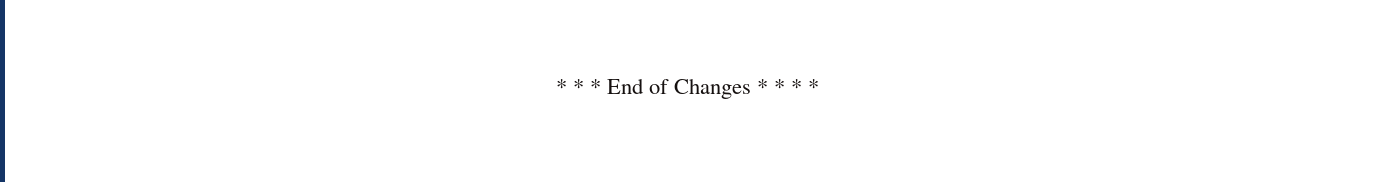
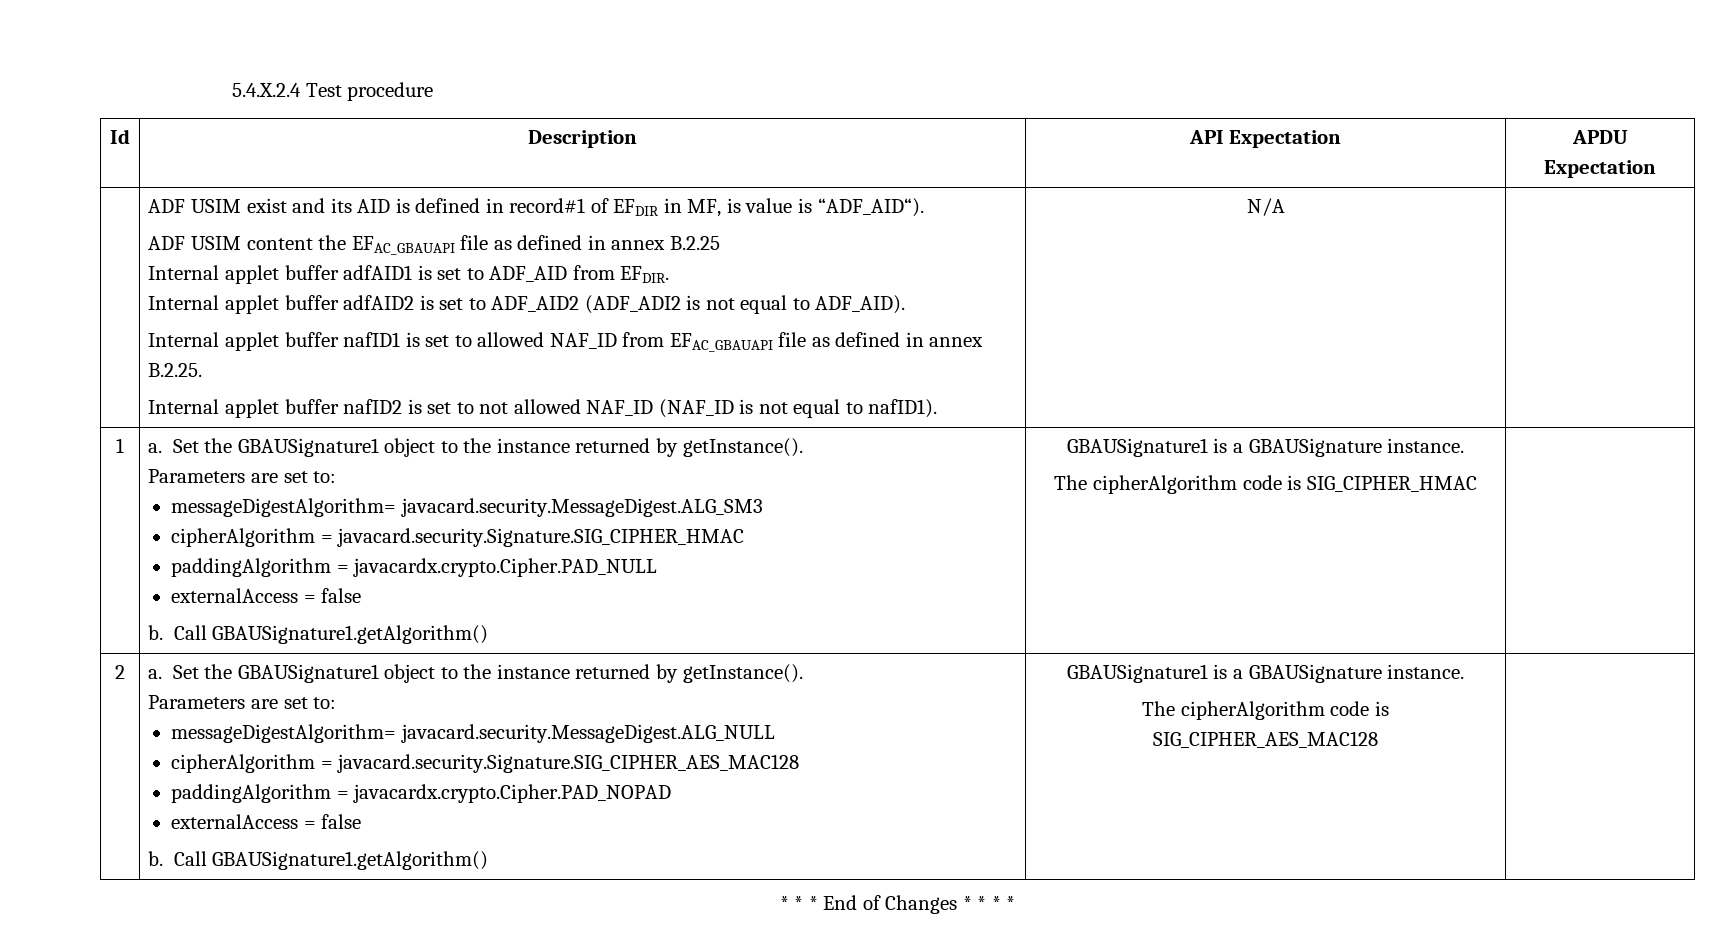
+ 5.4.X.2.4 Test procedure
+ Id | Description | API Expectation | APDU Expectation
+ | ADF USIM exist and its AID is defined in record#1 of EFDIR in MF, is value is “ADF_AID“).
+ ADF USIM content the EFAC_GBAUAPI file as defined in annex B.2.25
+ Internal applet buffer adfAID1 is set to ADF_AID from EFDIR.
+ Internal applet buffer adfAID2 is set to ADF_AID2 (ADF_ADI2 is not equal to ADF_AID).
+ Internal applet buffer nafID1 is set to allowed NAF_ID from EFAC_GBAUAPI file as defined in annex B.2.25.
+ Internal applet buffer nafID2 is set to not allowed NAF_ID (NAF_ID is not equal to nafID1). | N/A |
+ 1 | a. Set the GBAUSignature1 object to the instance returned by getInstance().
+ Parameters are set to:
+ messageDigestAlgorithm= javacard.security.MessageDigest.ALG_SM3
+ cipherAlgorithm = javacard.security.Signature.SIG_CIPHER_HMAC
+ paddingAlgorithm = javacardx.crypto.Cipher.PAD_NULL
+ externalAccess = false
+ b. Call GBAUSignature1.getAlgorithm() | GBAUSignature1 is a GBAUSignature instance.
+ The cipherAlgorithm code is SIG_CIPHER_HMAC |
+ 2 | a. Set the GBAUSignature1 object to the instance returned by getInstance().
+ Parameters are set to:
+ messageDigestAlgorithm= javacard.security.MessageDigest.ALG_NULL
+ cipherAlgorithm = javacard.security.Signature.SIG_CIPHER_AES_MAC128
+ paddingAlgorithm = javacardx.crypto.Cipher.PAD_NOPAD
+ externalAccess = false
+ b. Call GBAUSignature1.getAlgorithm() | GBAUSignature1 is a GBAUSignature instance.
+ The cipherAlgorithm code is SIG_CIPHER_AES_MAC128 |

